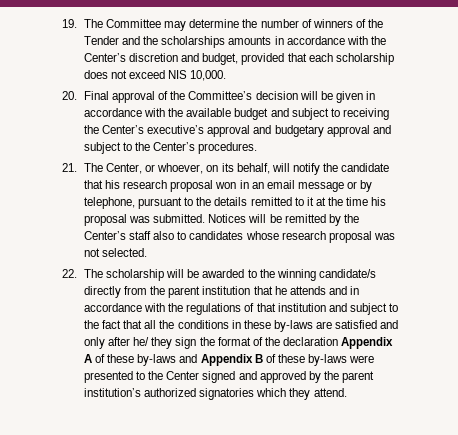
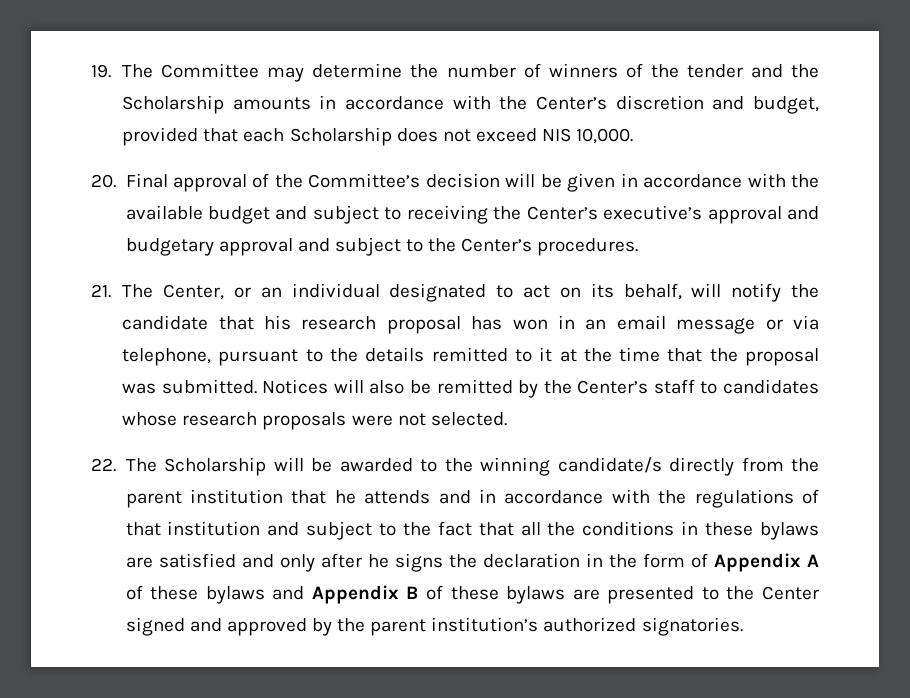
- 19. The Committee may determine the number of winners of the Tender and the scholarships amounts in accordance with the Center’s discretion and budget, provided that each scholarship does not exceed NIS 10,000.
+ 19. The Committee may determine the number of winners of the tender and the Scholarship amounts in accordance with the Center’s discretion and budget, provided that each Scholarship does not exceed NIS 10,000.
- 21. The Center, or whoever, on its behalf, will notify the candidate that his research proposal won in an email message or by telephone, pursuant to the details remitted to it at the time his proposal was submitted.
+ 21. The Center, or an individual designated to act on its behalf, will notify the candidate that his research proposal has won in an email message or via telephone, pursuant to the details remitted to it at the time that the proposal was submitted.
- Notices will be remitted by the Center’s staff also to candidates whose research proposal was not selected.
+ Notices will also be remitted by the Center’s staff to candidates whose research proposals were not selected.
- 22. The scholarship will be awarded to the winning candidate/s directly from the parent institution that he attends and in accordance with the regulations of that institution and subject to the fact that all the conditions in these by-laws are satisfied and only after he/ they sign the format of the declaration Appendix A of these by-laws and Appendix B of these by-laws were presented to the Center signed and approved by the parent institution’s authorized signatories which they attend.
+ 22. The Scholarship will be awarded to the winning candidate/s directly from the parent institution that he attends and in accordance with the regulations of that institution and subject to the fact that all the conditions in these bylaws are satisfied and only after he signs the declaration in the form of Appendix A of these bylaws and Appendix B of these bylaws are presented to the Center signed and approved by the parent institution’s authorized signatories.

